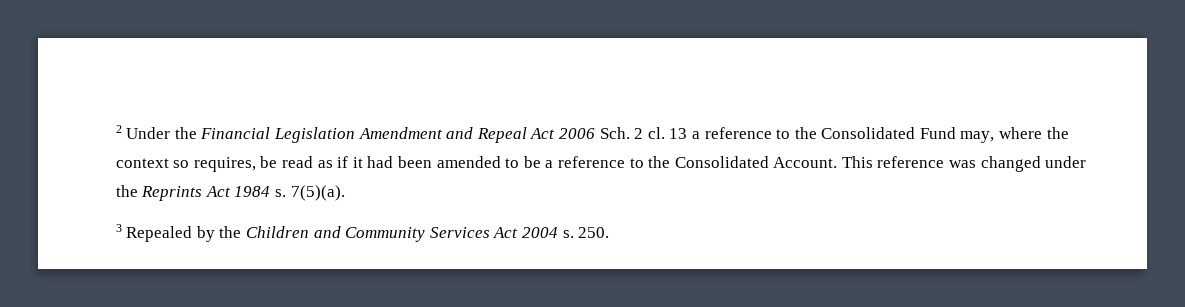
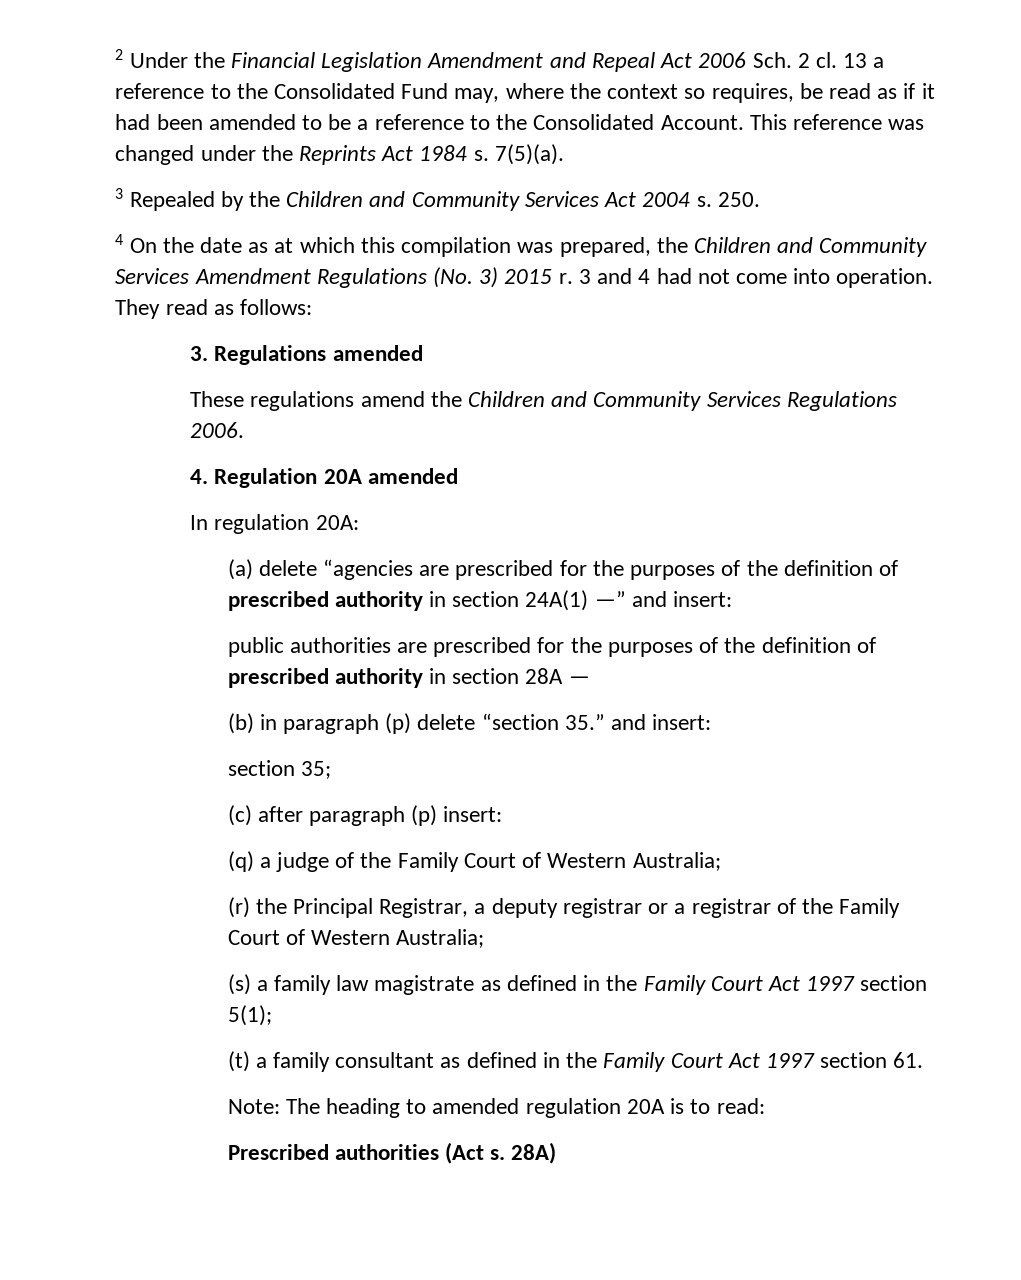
+ 4 On the date as at which this compilation was prepared, the Children and Community Services Amendment Regulations (No. 3) 2015 r. 3 and 4 had not come into operation. They read as follows:
+ 3. Regulations amended
+ These regulations amend the Children and Community Services Regulations 2006.
+ 4. Regulation 20A amended
+ In regulation 20A:
+ (a) delete “agencies are prescribed for the purposes of the definition of prescribed authority in section 24A(1) —” and insert:
+ public authorities are prescribed for the purposes of the definition of prescribed authority in section 28A —
+ (b) in paragraph (p) delete “section 35.” and insert:
+ section 35;
+ (c) after paragraph (p) insert:
+ (q) a judge of the Family Court of Western Australia;
+ (r) the Principal Registrar, a deputy registrar or a registrar of the Family Court of Western Australia;
+ (s) a family law magistrate as defined in the Family Court Act 1997 section 5(1);
+ (t) a family consultant as defined in the Family Court Act 1997 section 61.
+ Note: The heading to amended regulation 20A is to read:
+ Prescribed authorities (Act s. 28A)

